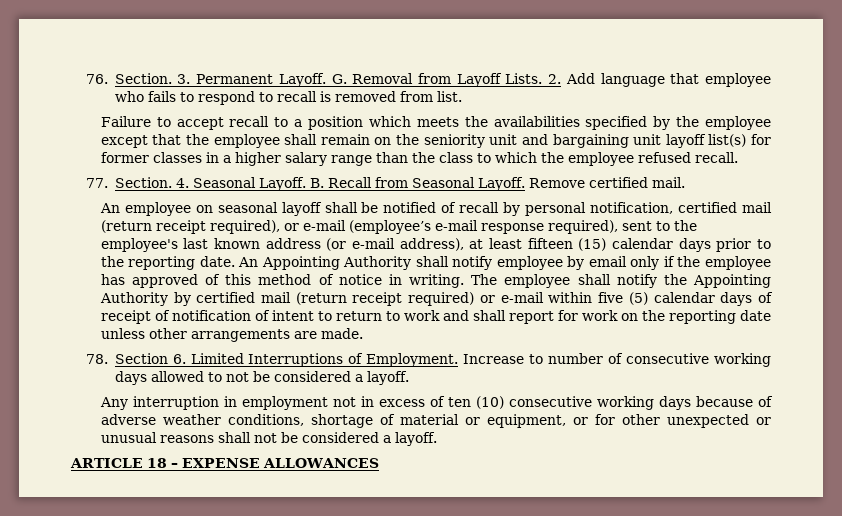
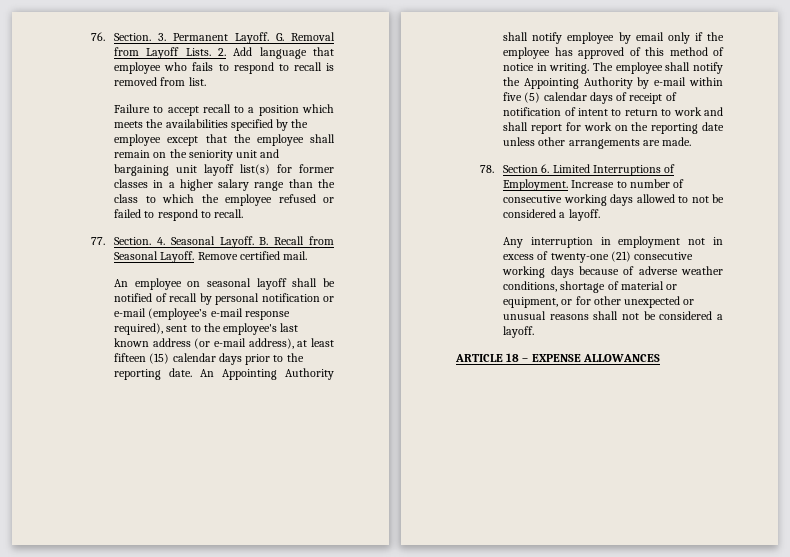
- Failure to accept recall to a position which meets the availabilities specified by the employee except that the employee shall remain on the seniority unit and bargaining unit layoff list(s) for former classes in a higher salary range than the class to which the employee refused recall.
+ Failure to accept recall to a position which meets the availabilities specified by the employee except that the employee shall remain on the seniority unit and bargaining unit layoff list(s) for former classes in a higher salary range than the class to which the employee refused or failed to respond to recall.
- An employee on seasonal layoff shall be notified of recall by personal notification, certified mail (return receipt required), or e-mail (employee’s e-mail response required), sent to the employee's last known address (or e-mail address), at least fifteen (15) calendar days prior to the reporting date.
+ An employee on seasonal layoff shall be notified of recall by personal notification or e-mail (employee’s e-mail response required), sent to the employee's last known address (or e-mail address), at least fifteen (15) calendar days prior to the reporting date.
- The employee shall notify the Appointing Authority by certified mail (return receipt required) or e-mail within five (5) calendar days of receipt of notification of intent to return to work and shall report for work on the reporting date unless other arrangements are made.
+ The employee shall notify the Appointing Authority by e-mail within five (5) calendar days of receipt of notification of intent to return to work and shall report for work on the reporting date unless other arrangements are made.
- Any interruption in employment not in excess of ten (10) consecutive working days because of adverse weather conditions, shortage of material or equipment, or for other unexpected or unusual reasons shall not be considered a layoff.
+ Any interruption in employment not in excess of twenty-one (21) consecutive working days because of adverse weather conditions, shortage of material or equipment, or for other unexpected or unusual reasons shall not be considered a layoff.

